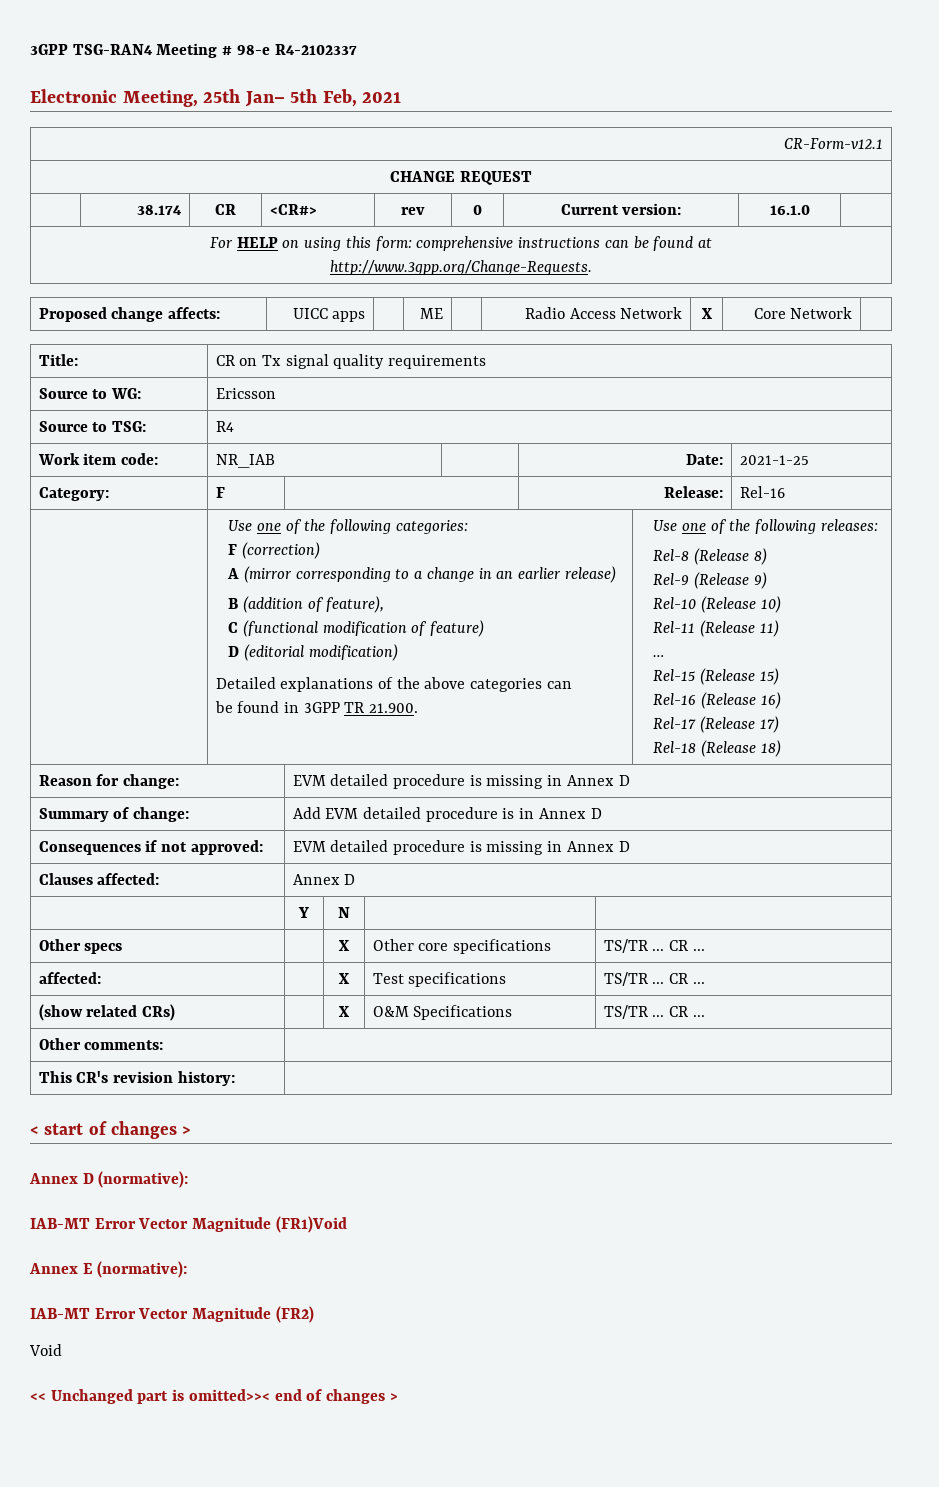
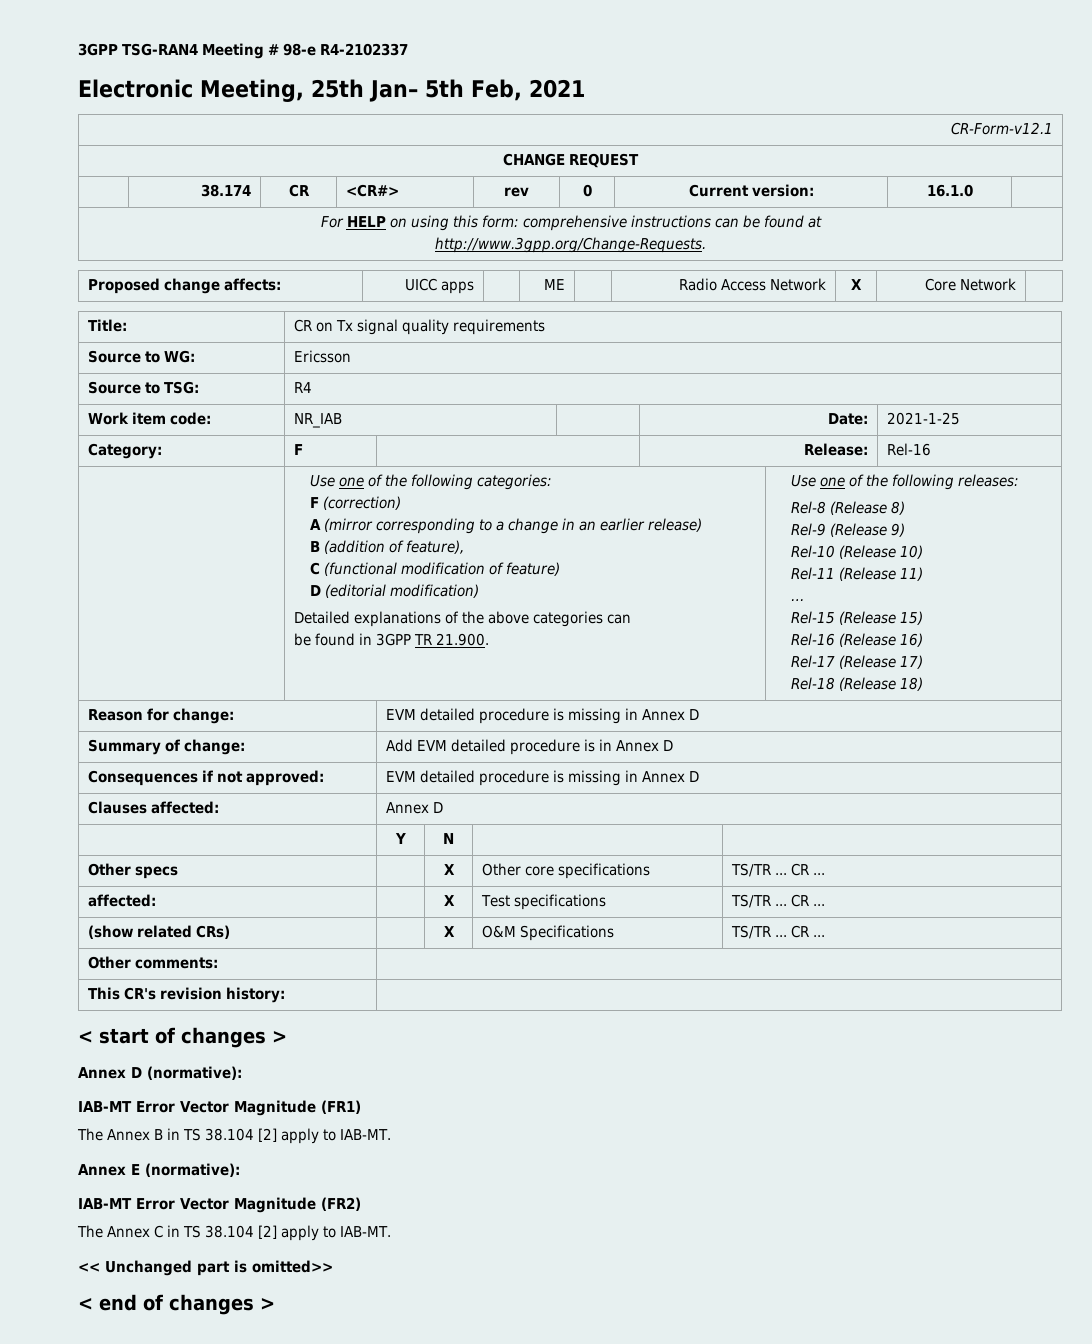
- IAB-MT Error Vector Magnitude (FR1)Void
+ IAB-MT Error Vector Magnitude (FR1)
+ The Annex B in TS 38.104 [2] apply to IAB-MT.
- Void
+ The Annex C in TS 38.104 [2] apply to IAB-MT.
- << Unchanged part is omitted>>< end of changes >
+ << Unchanged part is omitted>>
+ < end of changes >

